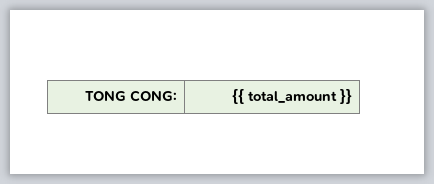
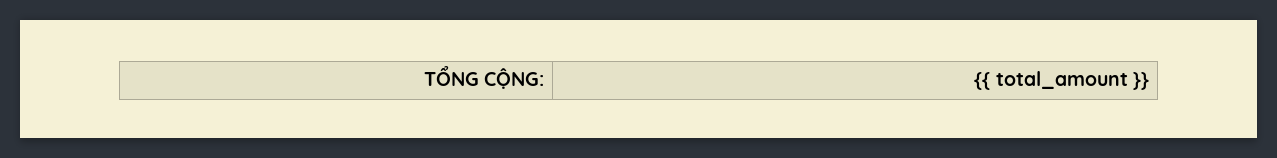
- TONG CONG: | {{ total_amount }}
+ TỔNG CỘNG: | {{ total_amount }}

